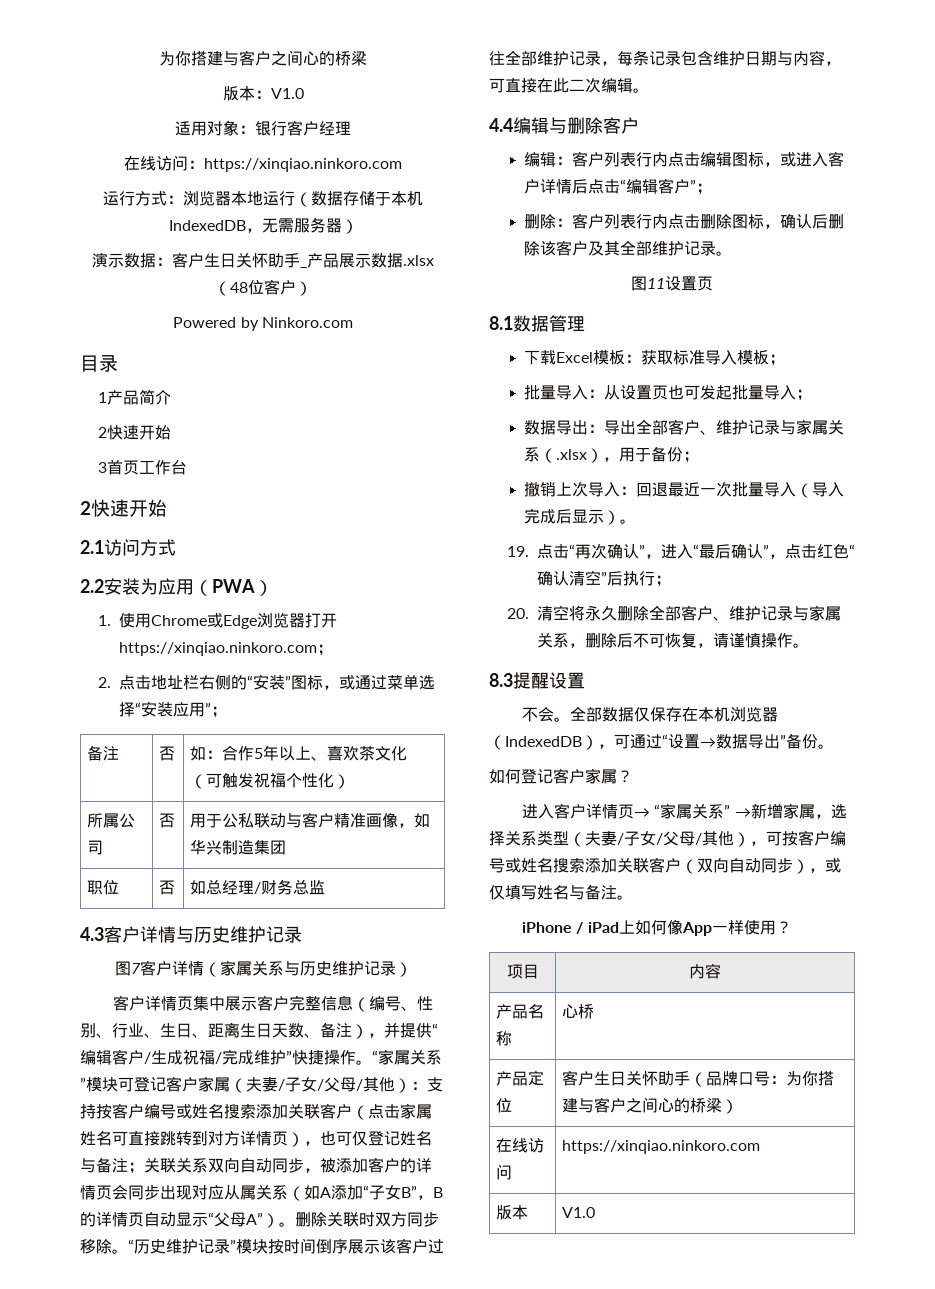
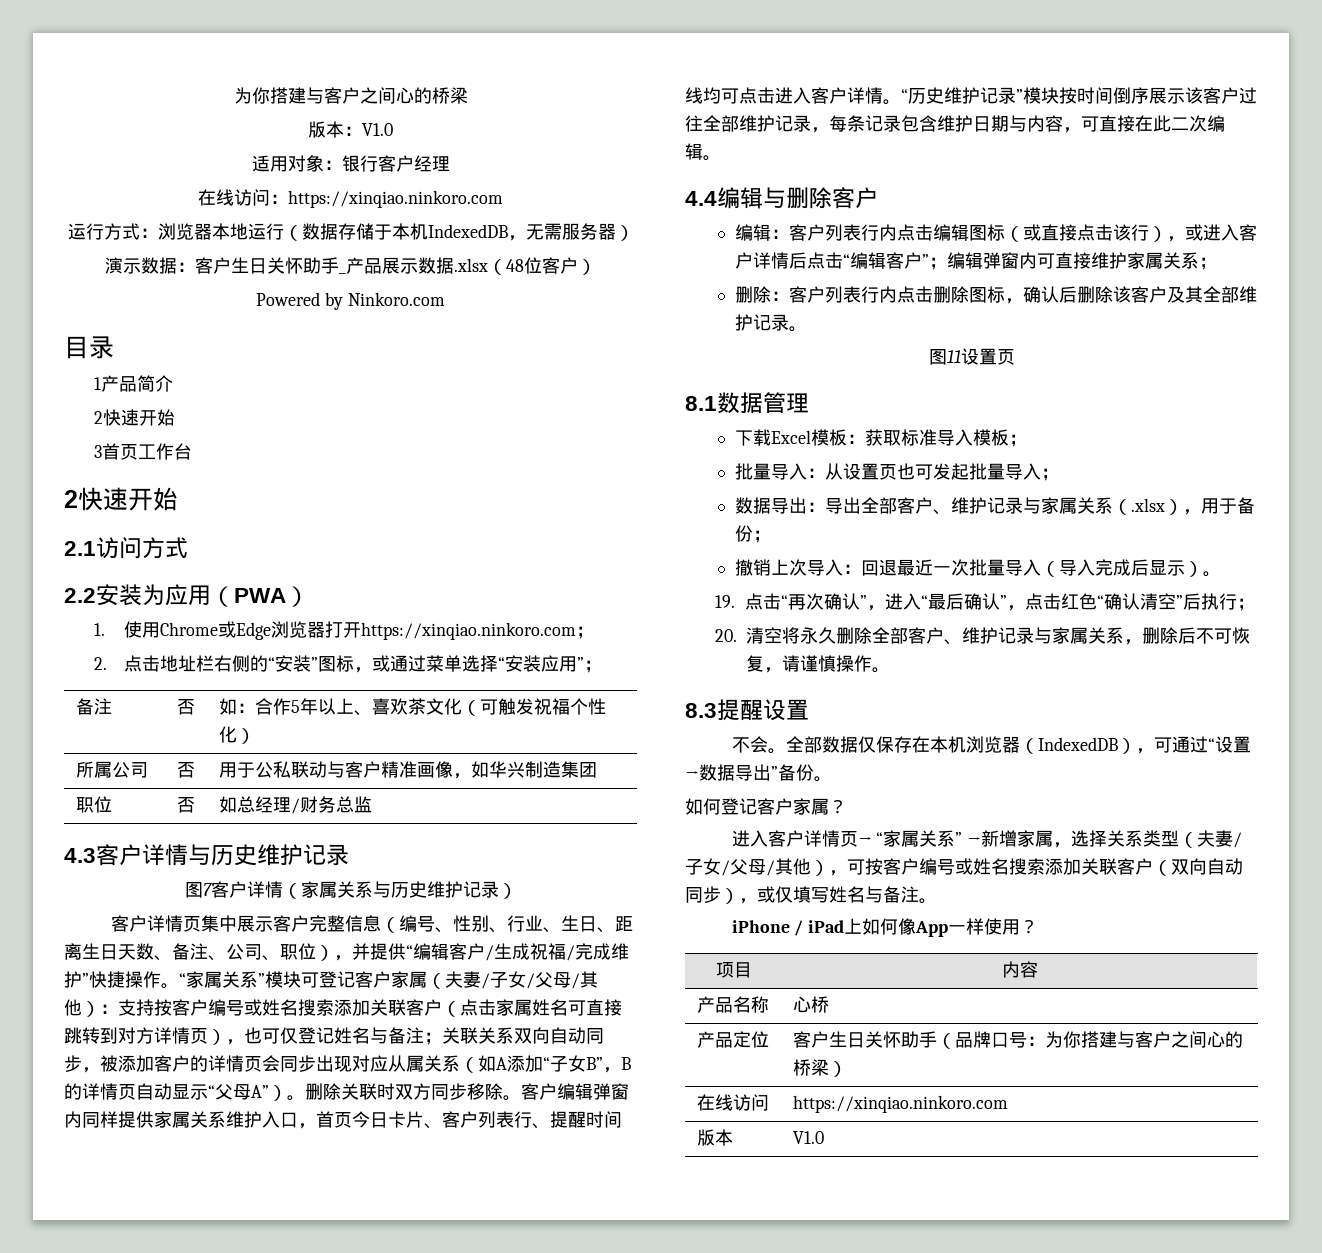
- 客户详情页集中展示客户完整信息（编号、性别、行业、生日、距离生日天数、备注），并提供“编辑客户/生成祝福/完成维护”快捷操作。
+ 客户详情页集中展示客户完整信息（编号、性别、行业、生日、距离生日天数、备注、公司、职位），并提供“编辑客户/生成祝福/完成维护”快捷操作。
+ 客户编辑弹窗内同样提供家属关系维护入口，首页今日卡片、客户列表行、提醒时间线均可点击进入客户详情。
- 编辑：客户列表行内点击编辑图标，或进入客户详情后点击“编辑客户”；
+ 编辑：客户列表行内点击编辑图标（或直接点击该行），或进入客户详情后点击“编辑客户”；编辑弹窗内可直接维护家属关系；

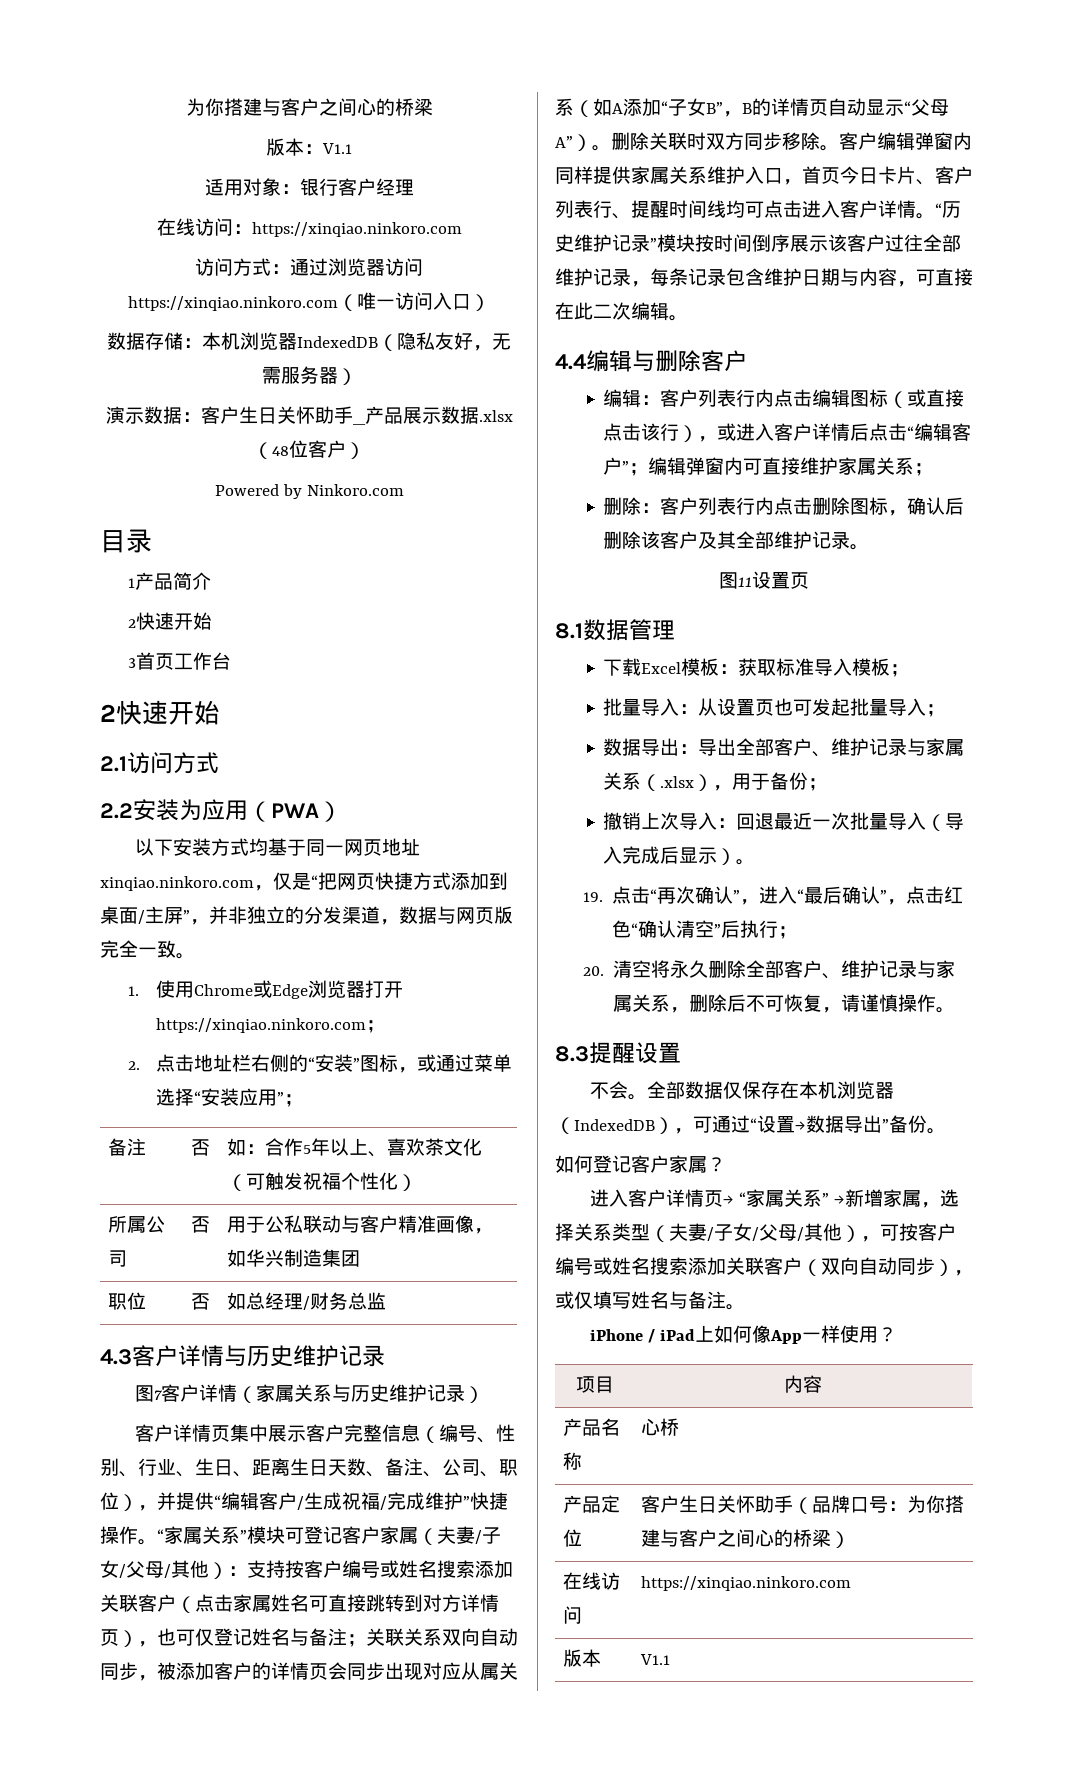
- 版本：V1.0
+ 版本：V1.1
- 运行方式：浏览器本地运行（数据存储于本机IndexedDB，无需服务器）
+ 访问方式：通过浏览器访问https://xinqiao.ninkoro.com（唯一访问入口）
+ 数据存储：本机浏览器IndexedDB（隐私友好，无需服务器）
+ 以下安装方式均基于同一网页地址xinqiao.ninkoro.com，仅是“把网页快捷方式添加到桌面/主屏”，并非独立的分发渠道，数据与网页版完全一致。
- 版本 | V1.0
+ 版本 | V1.1

